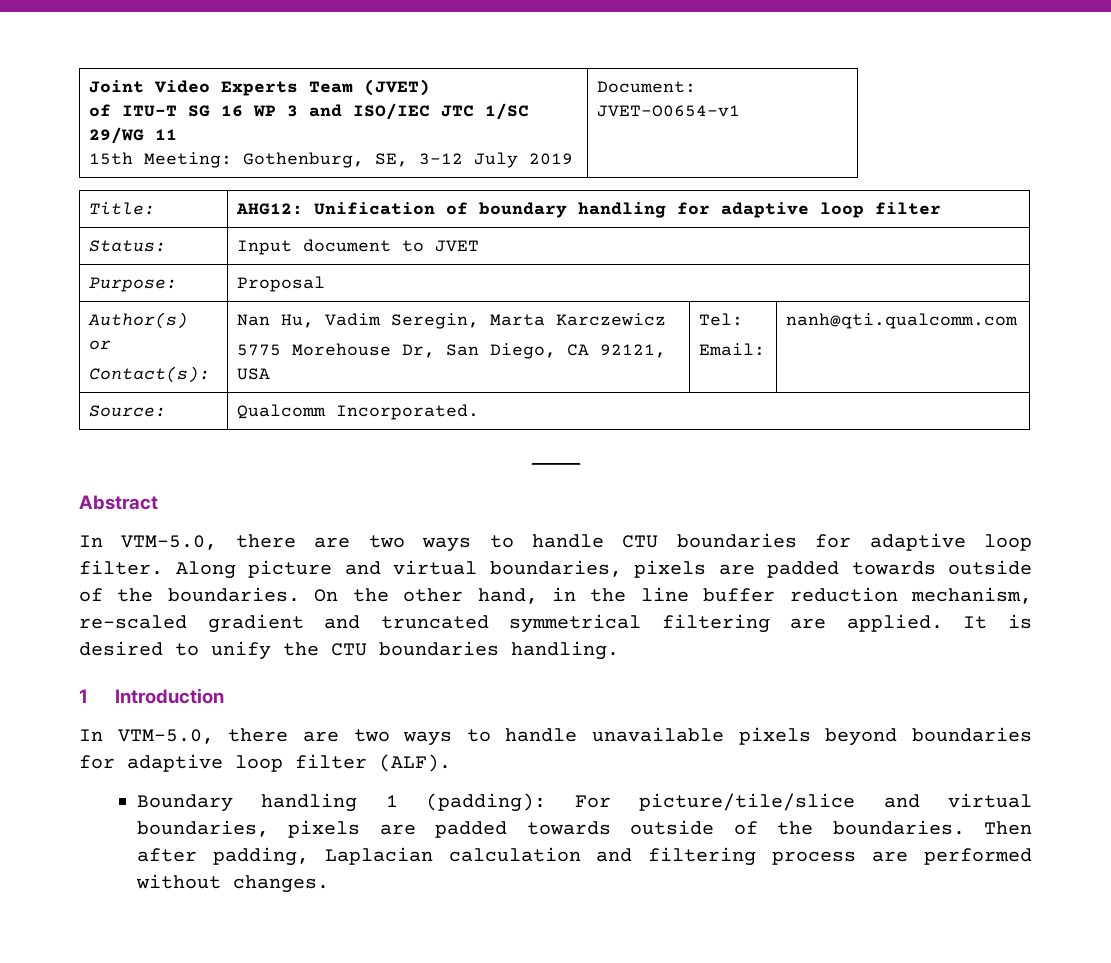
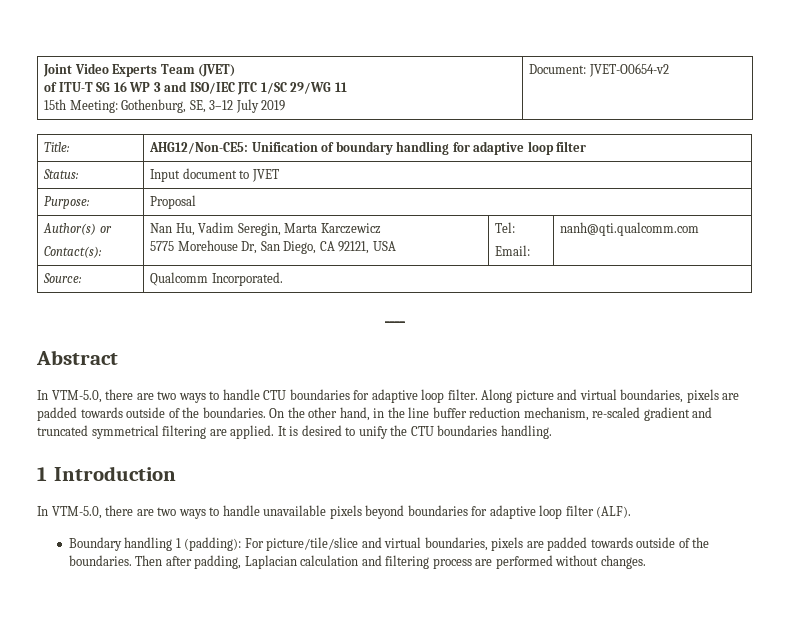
  Joint Video Experts Team (JVET)
  of ITU-T SG 16 WP 3 and ISO/IEC JTC 1/SC 29/WG 11
- 15th Meeting: Gothenburg, SE, 3–12 July 2019 | Document: JVET-O0654-v1
+ 15th Meeting: Gothenburg, SE, 3–12 July 2019 | Document: JVET-O0654-v2
- Title: | AHG12: Unification of boundary handling for adaptive loop filter
+ Title: | AHG12/Non-CE5: Unification of boundary handling for adaptive loop filter

